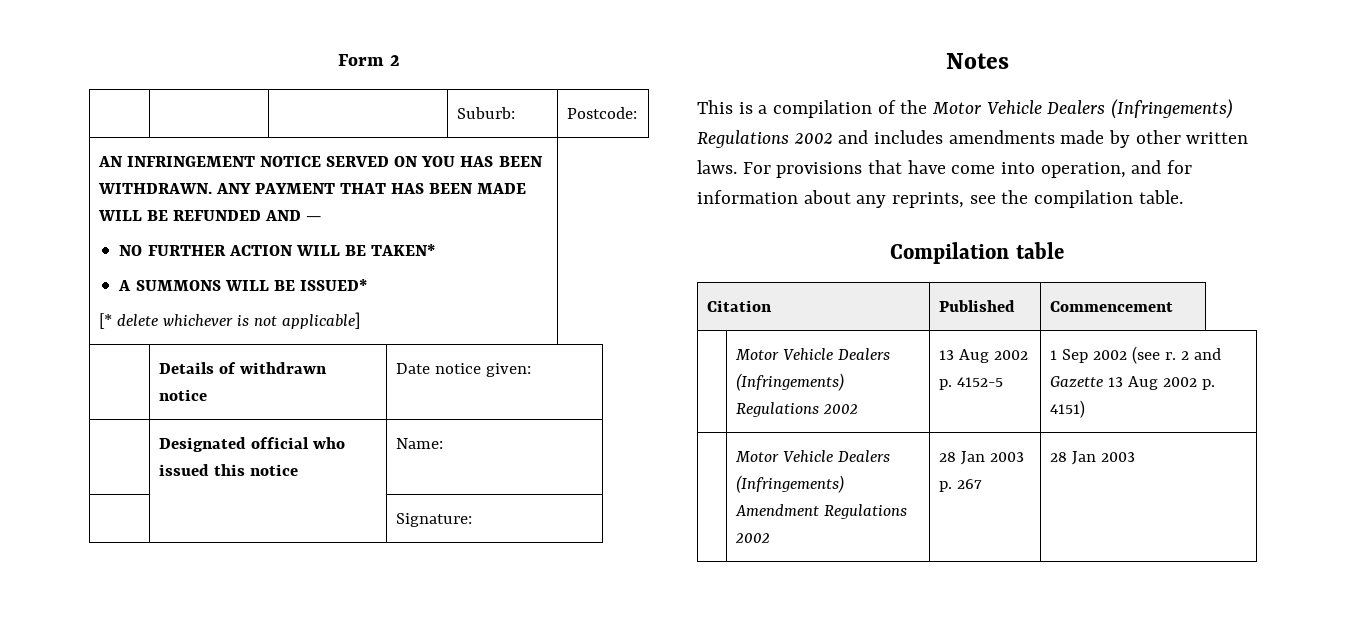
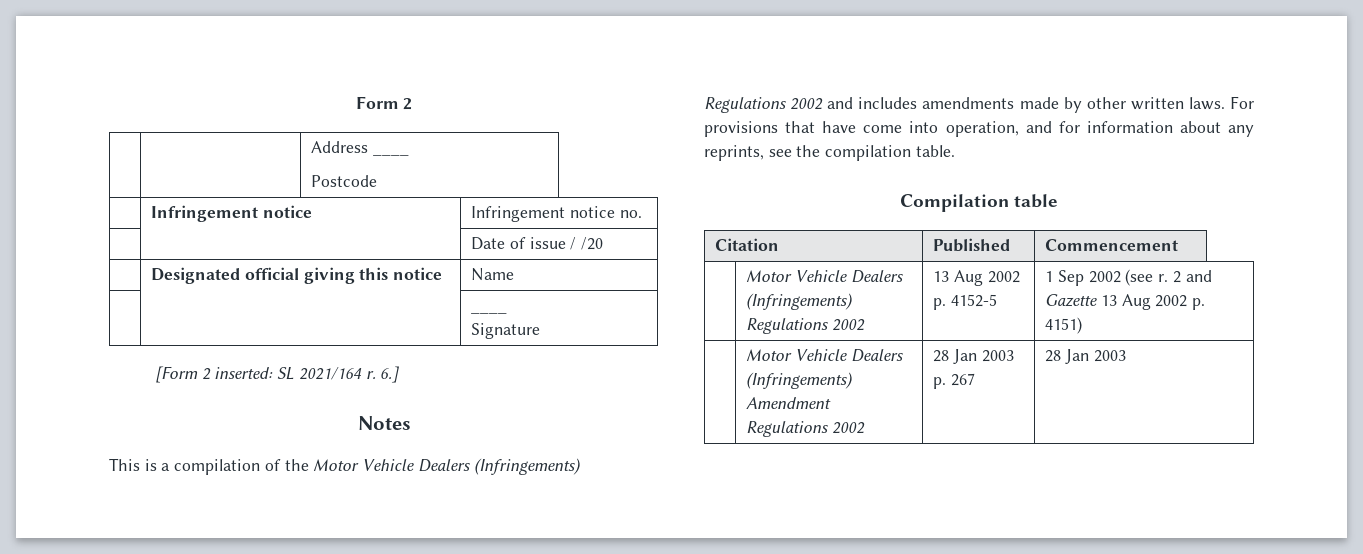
- | | | Suburb: | Postcode:
- AN INFRINGEMENT NOTICE SERVED ON YOU HAS BEEN WITHDRAWN. ANY PAYMENT THAT HAS BEEN MADE WILL BE REFUNDED AND —
- NO FURTHER ACTION WILL BE TAKEN*
- A SUMMONS WILL BE ISSUED*
- [* delete whichever is not applicable]
- | Details of withdrawn notice | Date notice given:
+ | | Address ____
+ Postcode
+ | Infringement notice | Infringement notice no.
+ | | Date of issue / /20
- | Designated official who issued this notice | Name:
- | | Signature:
+ | Designated official giving this notice | Name
+ | | ____
+ Signature
+ [Form 2 inserted: SL 2021/164 r. 6.]

